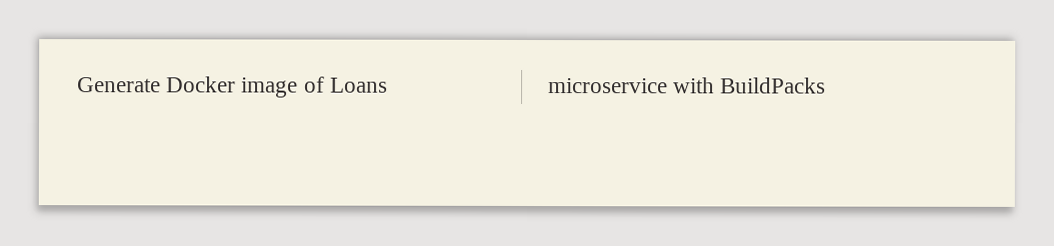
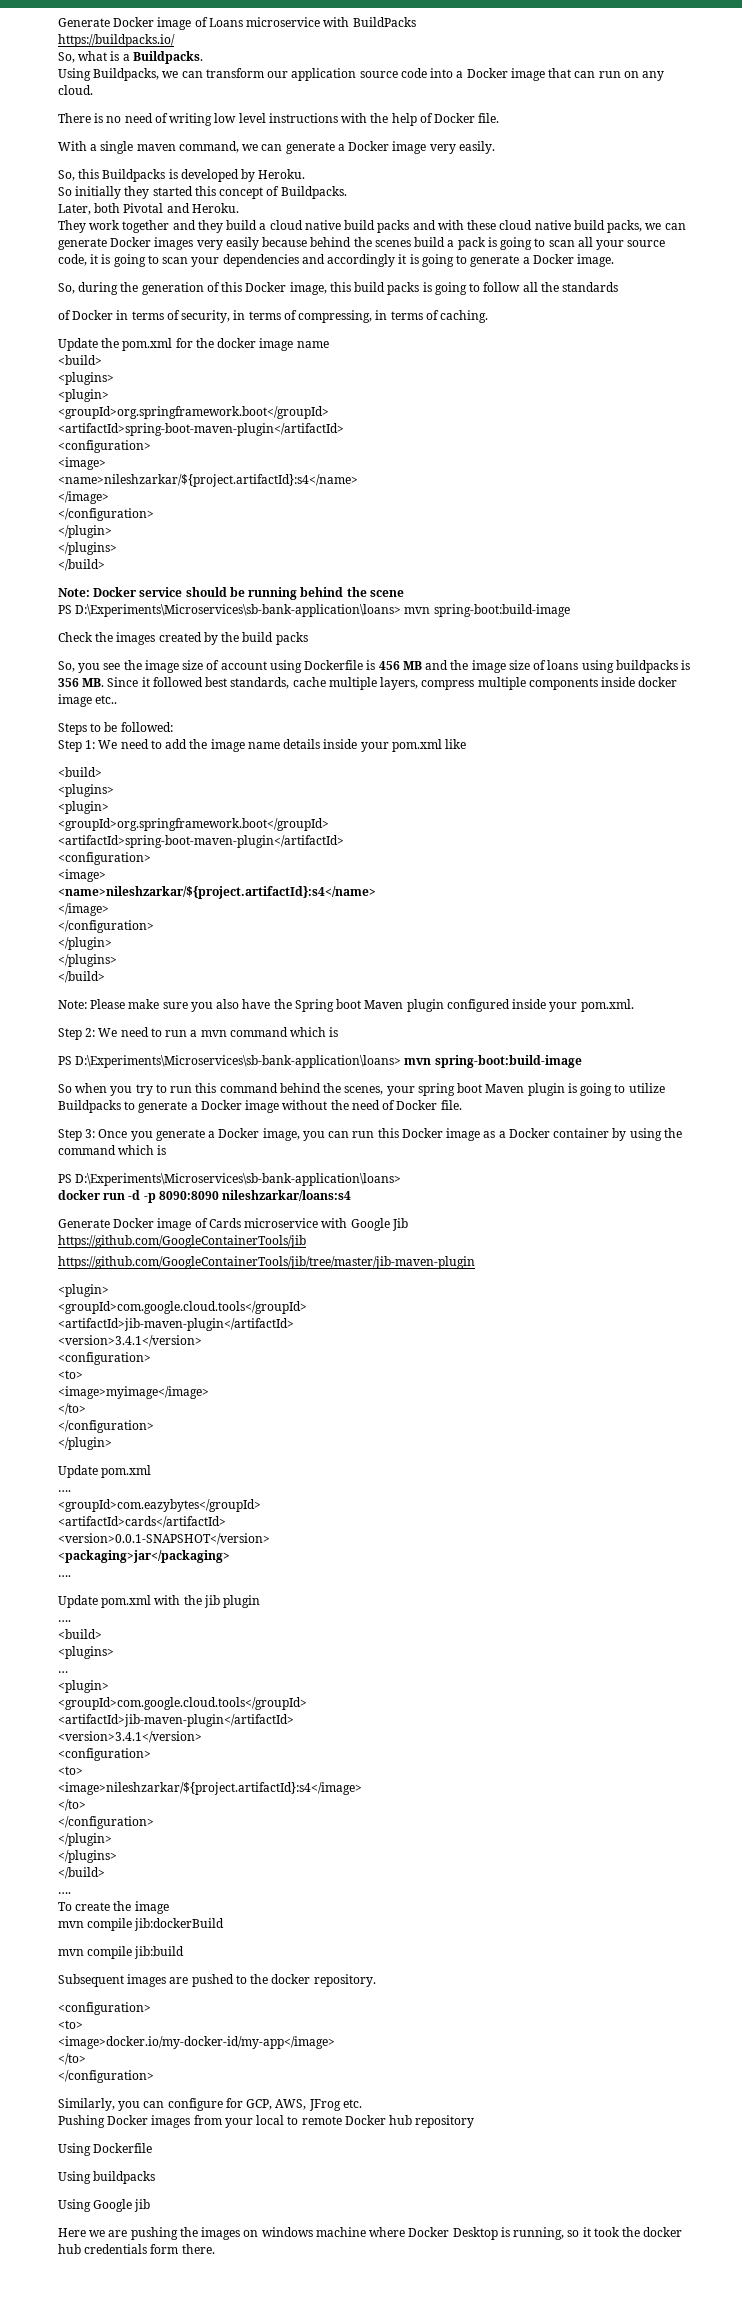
+ https://buildpacks.io/
+ So, what is a Buildpacks.
+ Using Buildpacks, we can transform our application source code into a Docker image that can run on any cloud.
+ There is no need of writing low level instructions with the help of Docker file.
+ With a single maven command, we can generate a Docker image very easily.
+ So, this Buildpacks is developed by Heroku.
+ So initially they started this concept of Buildpacks.
+ Later, both Pivotal and Heroku.
+ They work together and they build a cloud native build packs and with these cloud native build packs, we can generate Docker images very easily because behind the scenes build a pack is going to scan all your source code, it is going to scan your dependencies and accordingly it is going to generate a Docker image.
+ So, during the generation of this Docker image, this build packs is going to follow all the standards
+ of Docker in terms of security, in terms of compressing, in terms of caching.
+ Update the pom.xml for the docker image name
+ <build>
+ <plugins>
+ <plugin>
+ <groupId>org.springframework.boot</groupId>
+ <artifactId>spring-boot-maven-plugin</artifactId>
+ <configuration>
+ <image>
+ <name>nileshzarkar/${project.artifactId}:s4</name>
+ </image>
+ </configuration>
+ </plugin>
+ </plugins>
+ </build>
+ Note: Docker service should be running behind the scene
+ PS D:\Experiments\Microservices\sb-bank-application\loans> mvn spring-boot:build-image
+ Check the images created by the build packs
+ So, you see the image size of account using Dockerfile is 456 MB and the image size of loans using buildpacks is 356 MB. Since it followed best standards, cache multiple layers, compress multiple components inside docker image etc..
+ Steps to be followed:
+ Step 1: We need to add the image name details inside your pom.xml like
+ <build>
+ <plugins>
+ <plugin>
+ <groupId>org.springframework.boot</groupId>
+ <artifactId>spring-boot-maven-plugin</artifactId>
+ <configuration>
+ <image>
+ <name>nileshzarkar/${project.artifactId}:s4</name>
+ </image>
+ </configuration>
+ </plugin>
+ </plugins>
+ </build>
+ Note: Please make sure you also have the Spring boot Maven plugin configured inside your pom.xml.
+ Step 2: We need to run a mvn command which is
+ PS D:\Experiments\Microservices\sb-bank-application\loans> mvn spring-boot:build-image
+ So when you try to run this command behind the scenes, your spring boot Maven plugin is going to utilize Buildpacks to generate a Docker image without the need of Docker file.
+ Step 3: Once you generate a Docker image, you can run this Docker image as a Docker container by using the command which is
+ PS D:\Experiments\Microservices\sb-bank-application\loans>
+ docker run -d -p 8090:8090 nileshzarkar/loans:s4
+ Generate Docker image of Cards microservice with Google Jib
+ https://github.com/GoogleContainerTools/jib
+ https://github.com/GoogleContainerTools/jib/tree/master/jib-maven-plugin
+ <plugin>
+ <groupId>com.google.cloud.tools</groupId>
+ <artifactId>jib-maven-plugin</artifactId>
+ <version>3.4.1</version>
+ <configuration>
+ <to>
+ <image>myimage</image>
+ </to>
+ </configuration>
+ </plugin>
+ Update pom.xml
+ ….
+ <groupId>com.eazybytes</groupId>
+ <artifactId>cards</artifactId>
+ <version>0.0.1-SNAPSHOT</version>
+ <packaging>jar</packaging>
+ ….
+ Update pom.xml with the jib plugin
+ ….
+ <build>
+ <plugins>
+ …
+ <plugin>
+ <groupId>com.google.cloud.tools</groupId>
+ <artifactId>jib-maven-plugin</artifactId>
+ <version>3.4.1</version>
+ <configuration>
+ <to>
+ <image>nileshzarkar/${project.artifactId}:s4</image>
+ </to>
+ </configuration>
+ </plugin>
+ </plugins>
+ </build>
+ ….
+ To create the image
+ mvn compile jib:dockerBuild
+ mvn compile jib:build
+ Subsequent images are pushed to the docker repository.
+ <configuration>
+ <to>
+ <image>docker.io/my-docker-id/my-app</image>
+ </to>
+ </configuration>
+ Similarly, you can configure for GCP, AWS, JFrog etc.
+ Pushing Docker images from your local to remote Docker hub repository
+ Using Dockerfile
+ Using buildpacks
+ Using Google jib
+ Here we are pushing the images on windows machine where Docker Desktop is running, so it took the docker hub credentials form there.

